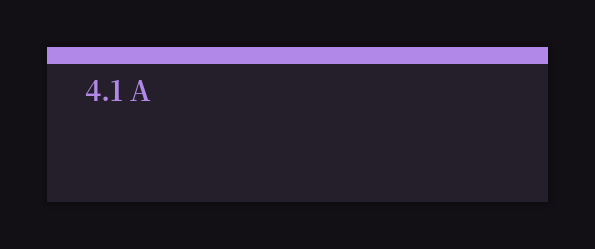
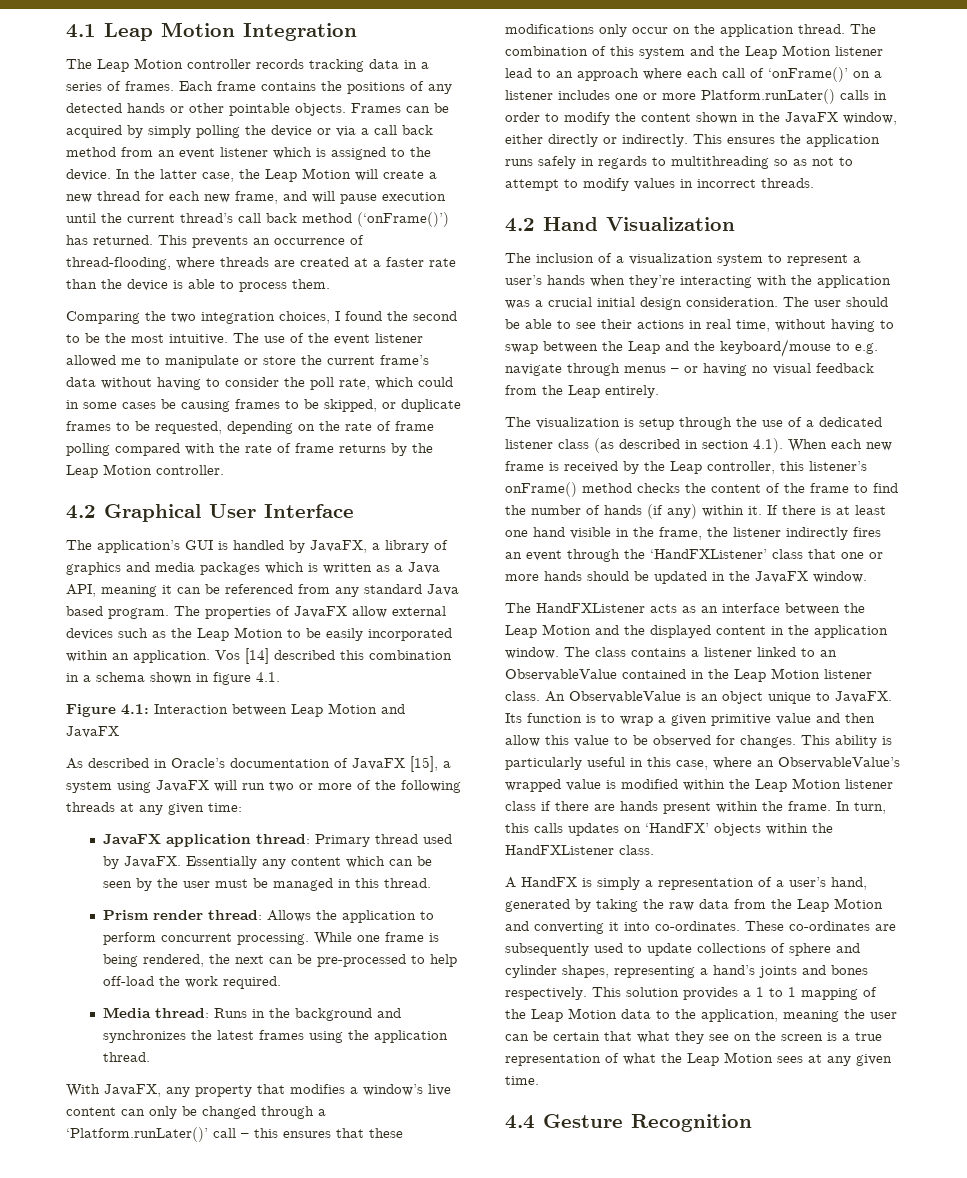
- 4.1 A
+ 4.1 Leap Motion Integration
+ The Leap Motion controller records tracking data in a series of frames. Each frame contains the positions of any detected hands or other pointable objects. Frames can be acquired by simply polling the device or via a call back method from an event listener which is assigned to the device. In the latter case, the Leap Motion will create a new thread for each new frame, and will pause execution until the current thread’s call back method (‘onFrame()’) has returned. This prevents an occurrence of thread-flooding, where threads are created at a faster rate than the device is able to process them.
+ Comparing the two integration choices, I found the second to be the most intuitive. The use of the event listener allowed me to manipulate or store the current frame’s data without having to consider the poll rate, which could in some cases be causing frames to be skipped, or duplicate frames to be requested, depending on the rate of frame polling compared with the rate of frame returns by the Leap Motion controller.
+ 4.2 Graphical User Interface
+ The application’s GUI is handled by JavaFX, a library of graphics and media packages which is written as a Java API, meaning it can be referenced from any standard Java based program. The properties of JavaFX allow external devices such as the Leap Motion to be easily incorporated within an application. Vos [14] described this combination in a schema shown in figure 4.1.
+ Figure 4.1: Interaction between Leap Motion and JavaFX
+ As described in Oracle’s documentation of JavaFX [15], a system using JavaFX will run two or more of the following threads at any given time:
+ JavaFX application thread: Primary thread used by JavaFX. Essentially any content which can be seen by the user must be managed in this thread.
+ Prism render thread: Allows the application to perform concurrent processing. While one frame is being rendered, the next can be pre-processed to help off-load the work required.
+ Media thread: Runs in the background and synchronizes the latest frames using the application thread.
+ With JavaFX, any property that modifies a window’s live content can only be changed through a ‘Platform.runLater()’ call – this ensures that these modifications only occur on the application thread. The combination of this system and the Leap Motion listener lead to an approach where each call of ‘onFrame()’ on a listener includes one or more Platform.runLater() calls in order to modify the content shown in the JavaFX window, either directly or indirectly. This ensures the application runs safely in regards to multithreading so as not to attempt to modify values in incorrect threads.
+ 4.2 Hand Visualization
+ The inclusion of a visualization system to represent a user’s hands when they’re interacting with the application was a crucial initial design consideration. The user should be able to see their actions in real time, without having to swap between the Leap and the keyboard/mouse to e.g. navigate through menus – or having no visual feedback from the Leap entirely.
+ The visualization is setup through the use of a dedicated listener class (as described in section 4.1). When each new frame is received by the Leap controller, this listener’s onFrame() method checks the content of the frame to find the number of hands (if any) within it. If there is at least one hand visible in the frame, the listener indirectly fires an event through the ‘HandFXListener’ class that one or more hands should be updated in the JavaFX window.
+ The HandFXListener acts as an interface between the Leap Motion and the displayed content in the application window. The class contains a listener linked to an ObservableValue contained in the Leap Motion listener class. An ObservableValue is an object unique to JavaFX. Its function is to wrap a given primitive value and then allow this value to be observed for changes. This ability is particularly useful in this case, where an ObservableValue’s wrapped value is modified within the Leap Motion listener class if there are hands present within the frame. In turn, this calls updates on ‘HandFX’ objects within the HandFXListener class.
+ A HandFX is simply a representation of a user’s hand, generated by taking the raw data from the Leap Motion and converting it into co-ordinates. These co-ordinates are subsequently used to update collections of sphere and cylinder shapes, representing a hand’s joints and bones respectively. This solution provides a 1 to 1 mapping of the Leap Motion data to the application, meaning the user can be certain that what they see on the screen is a true representation of what the Leap Motion sees at any given time.
+ 4.4 Gesture Recognition

